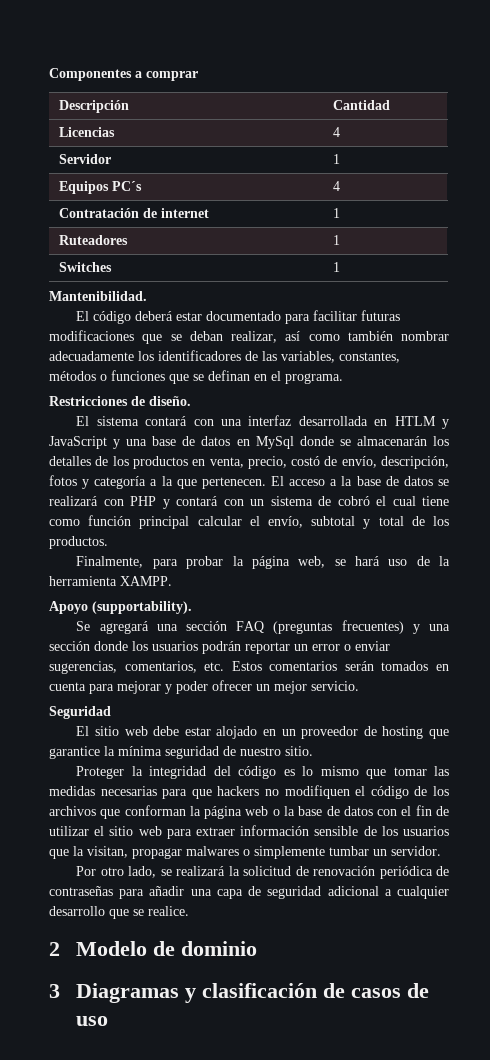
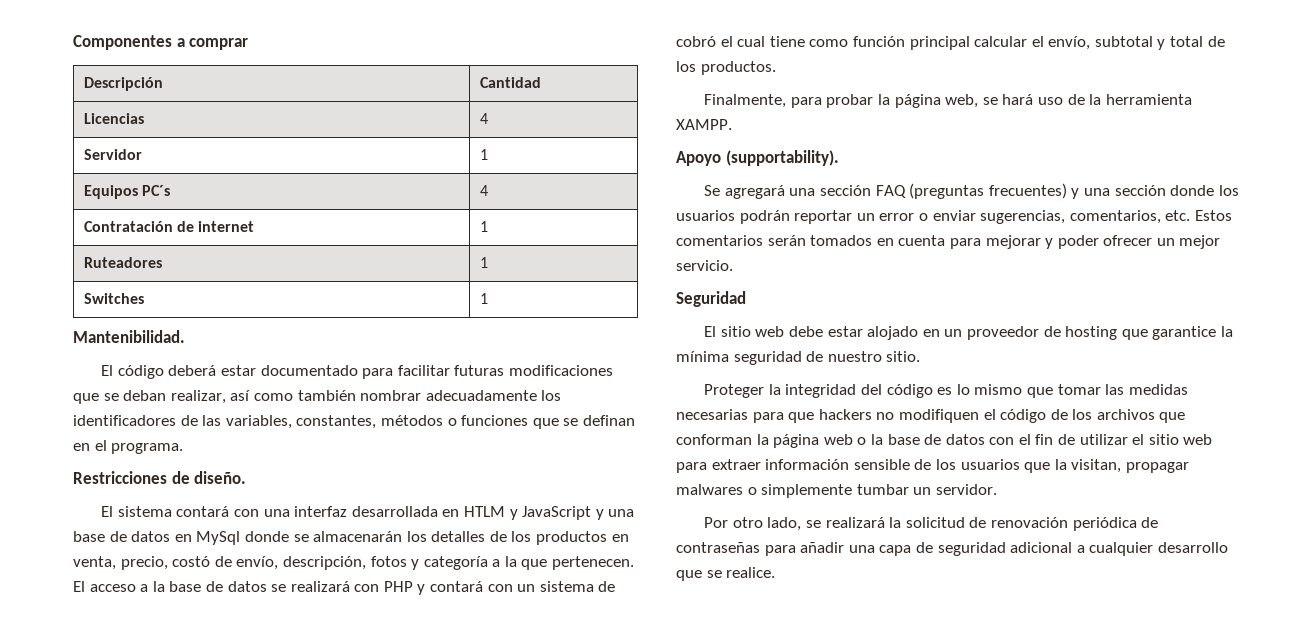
- 2 Modelo de dominio
- 3 Diagramas y clasificación de casos de uso

